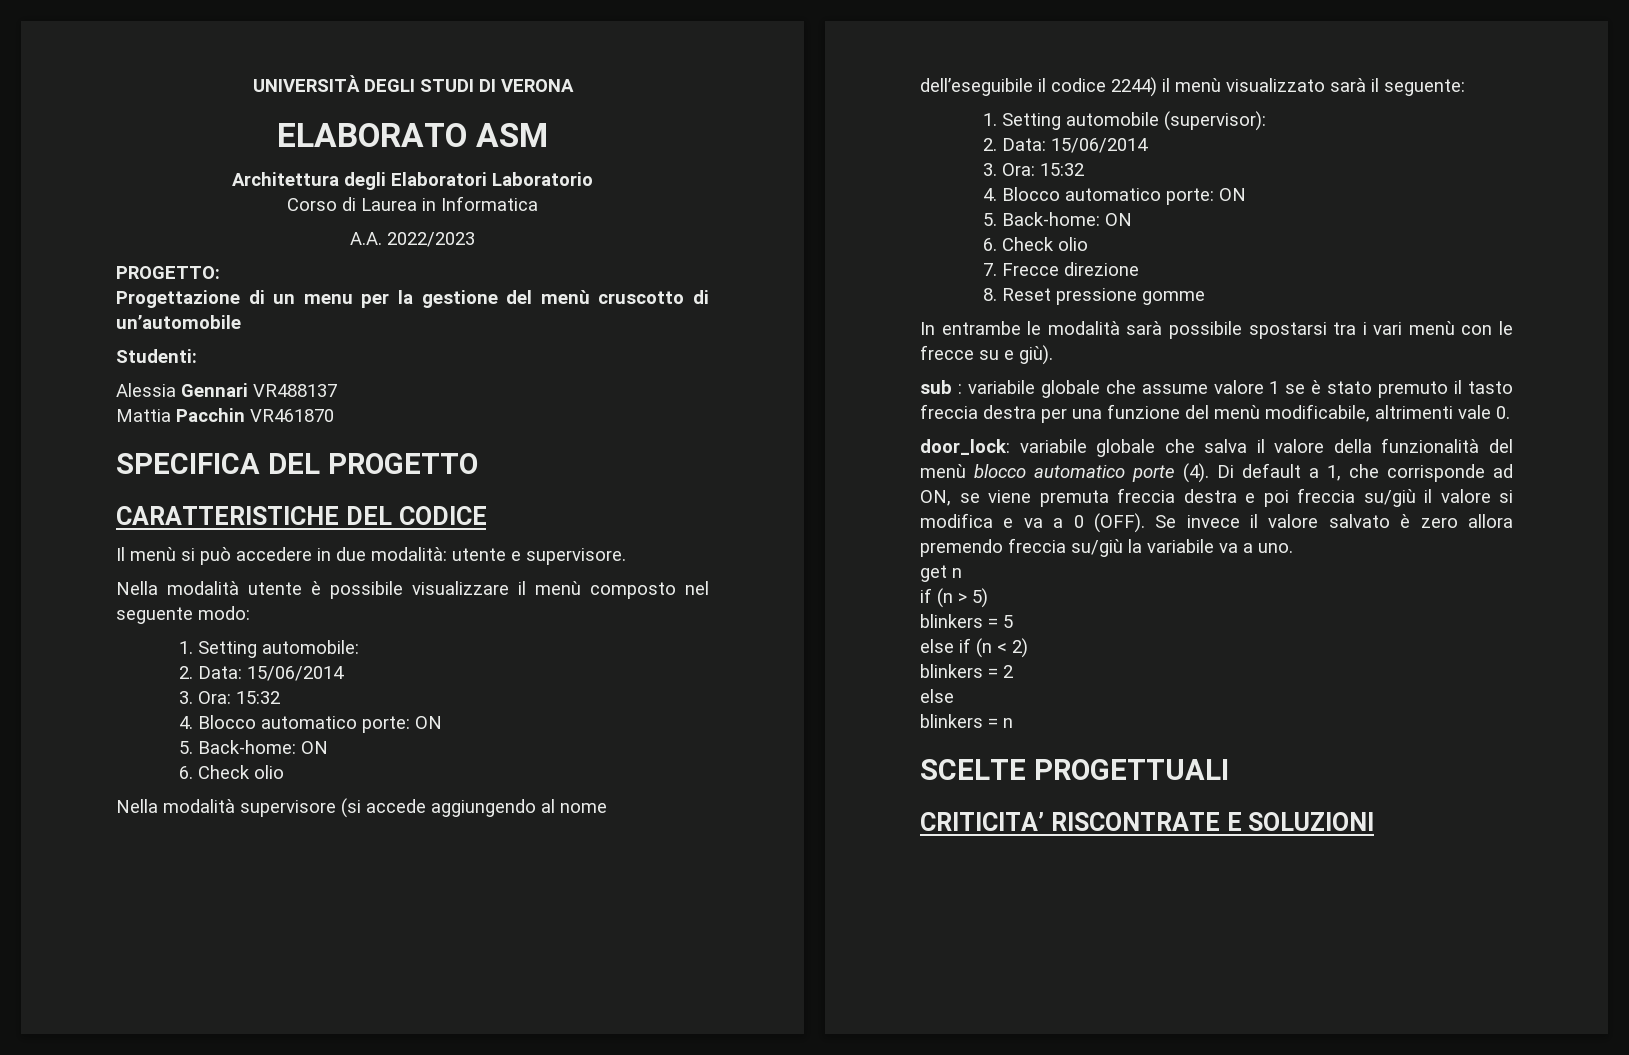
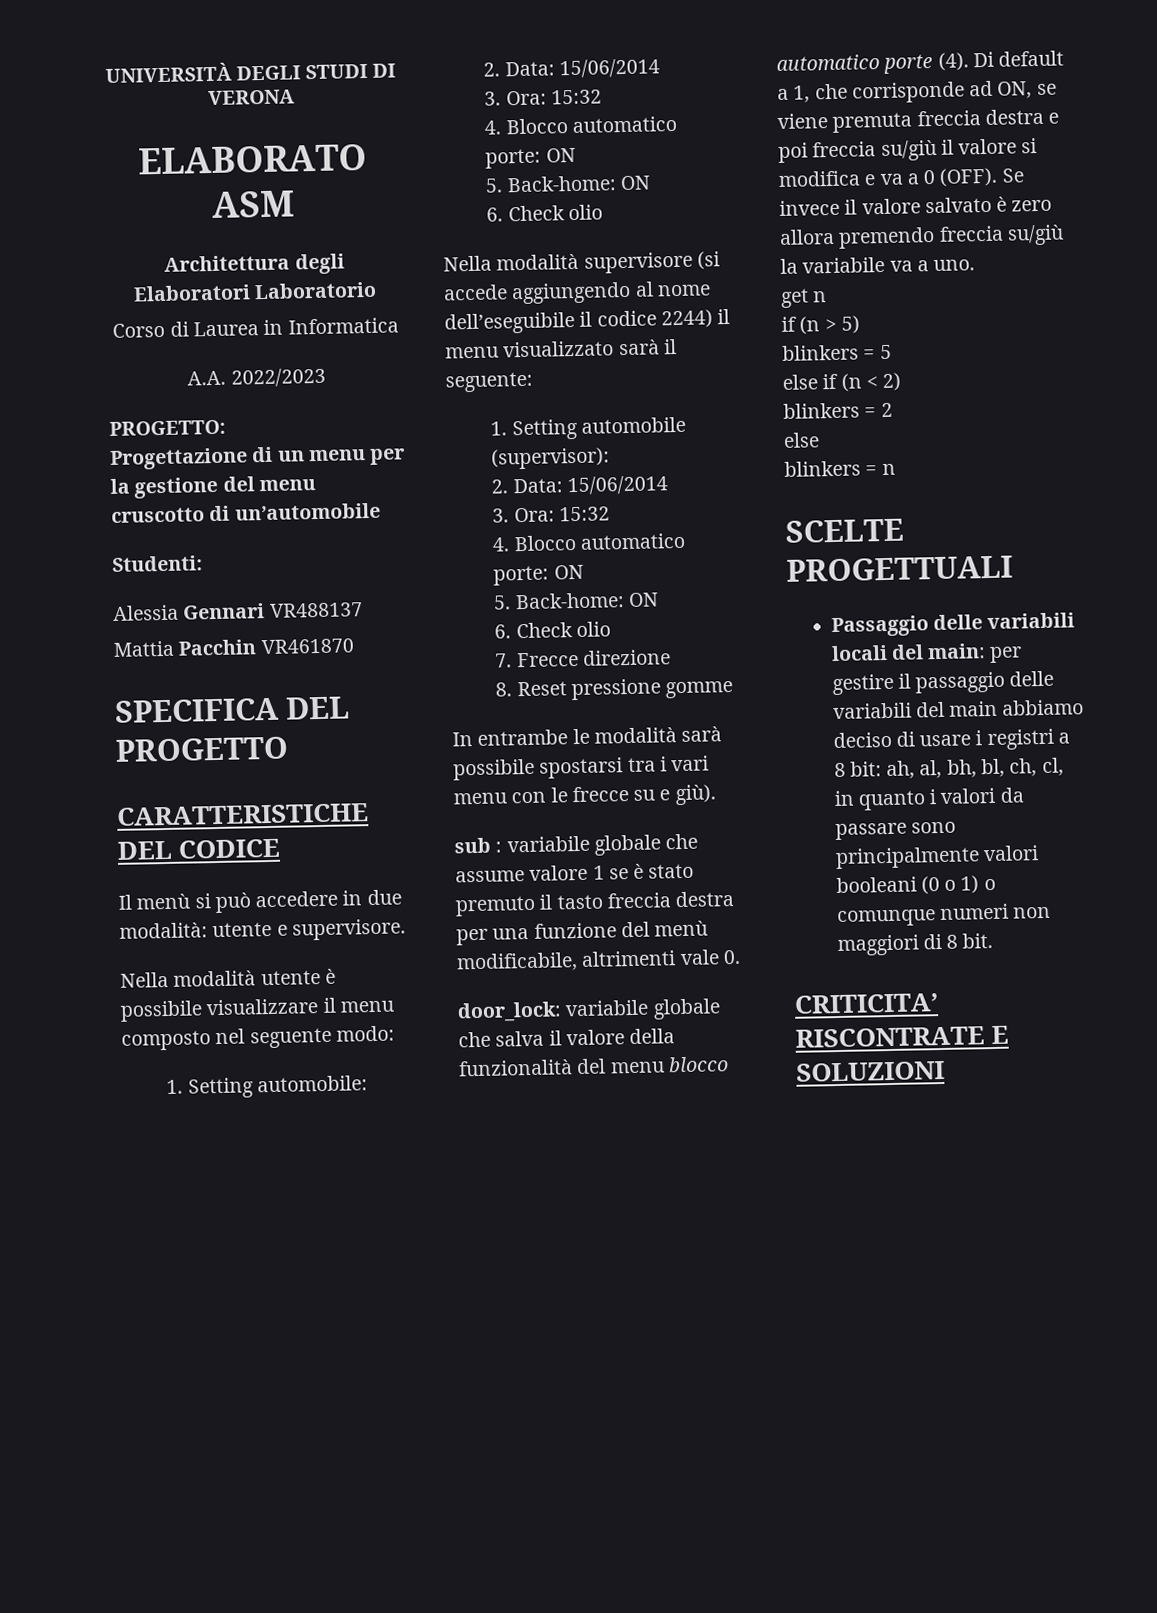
- Progettazione di un menu per la gestione del menù cruscotto di un’automobile
+ Progettazione di un menu per la gestione del menu cruscotto di un’automobile
- Nella modalità utente è possibile visualizzare il menù composto nel seguente modo:
+ Nella modalità utente è possibile visualizzare il menu composto nel seguente modo:
- Nella modalità supervisore (si accede aggiungendo al nome dell’eseguibile il codice 2244) il menù visualizzato sarà il seguente:
+ Nella modalità supervisore (si accede aggiungendo al nome dell’eseguibile il codice 2244) il menu visualizzato sarà il seguente:
- In entrambe le modalità sarà possibile spostarsi tra i vari menù con le frecce su e giù).
+ In entrambe le modalità sarà possibile spostarsi tra i vari menu con le frecce su e giù).
- door_lock: variabile globale che salva il valore della funzionalità del menù blocco automatico porte (4).
+ door_lock: variabile globale che salva il valore della funzionalità del menu blocco automatico porte (4).
+ Passaggio delle variabili locali del main: per gestire il passaggio delle variabili del main abbiamo deciso di usare i registri a 8 bit: ah, al, bh, bl, ch, cl, in quanto i valori da passare sono principalmente valori booleani (0 o 1) o comunque numeri non maggiori di 8 bit.

